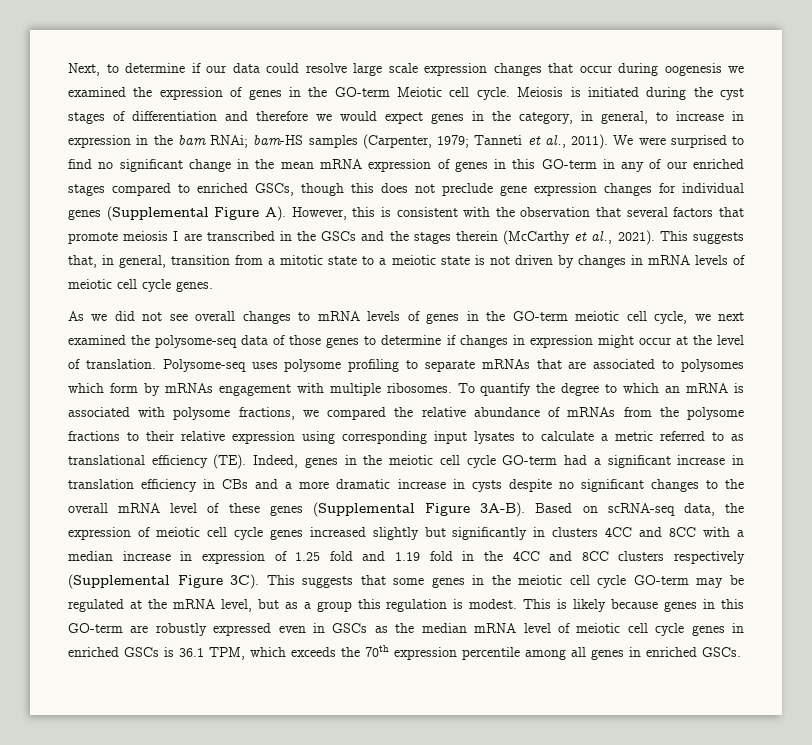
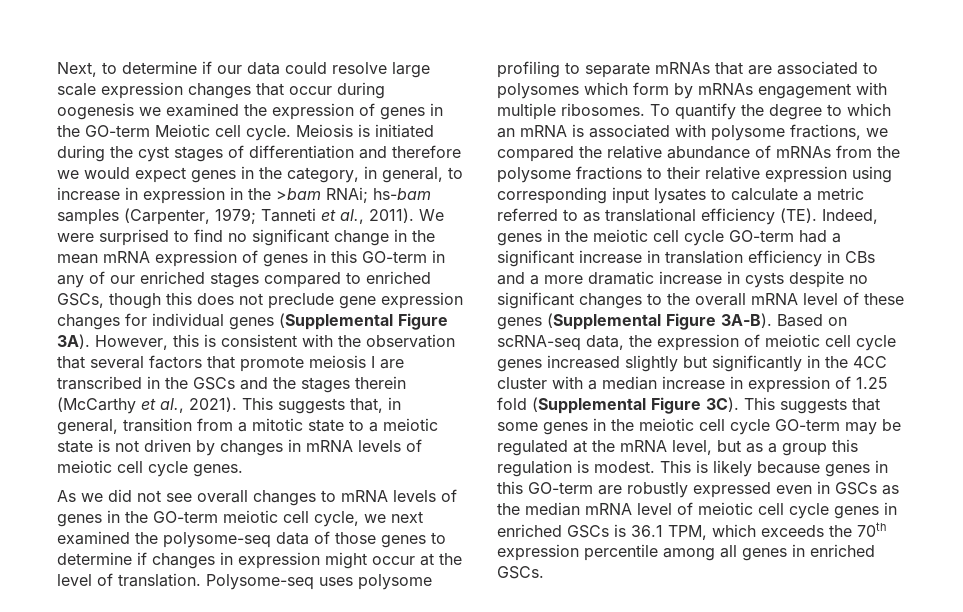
- Meiosis is initiated during the cyst stages of differentiation and therefore we would expect genes in the category, in general, to increase in expression in the bam RNAi; bam-HS samples (Carpenter, 1979; Tanneti et al., 2011).
+ Meiosis is initiated during the cyst stages of differentiation and therefore we would expect genes in the category, in general, to increase in expression in the >bam RNAi; hs-bam samples (Carpenter, 1979; Tanneti et al., 2011).
- We were surprised to find no significant change in the mean mRNA expression of genes in this GO-term in any of our enriched stages compared to enriched GSCs, though this does not preclude gene expression changes for individual genes (Supplemental Figure A). However, this is consistent with the observation that several factors that promote meiosis I are transcribed in the GSCs and the stages therein (McCarthy et al., 2021).
+ We were surprised to find no significant change in the mean mRNA expression of genes in this GO-term in any of our enriched stages compared to enriched GSCs, though this does not preclude gene expression changes for individual genes (Supplemental Figure 3A). However, this is consistent with the observation that several factors that promote meiosis I are transcribed in the GSCs and the stages therein (McCarthy et al., 2021).
- Based on scRNA-seq data, the expression of meiotic cell cycle genes increased slightly but significantly in clusters 4CC and 8CC with a median increase in expression of 1.25 fold and 1.19 fold in the 4CC and 8CC clusters respectively (Supplemental Figure 3C).
+ Based on scRNA-seq data, the expression of meiotic cell cycle genes increased slightly but significantly in the 4CC cluster with a median increase in expression of 1.25 fold (Supplemental Figure 3C).

